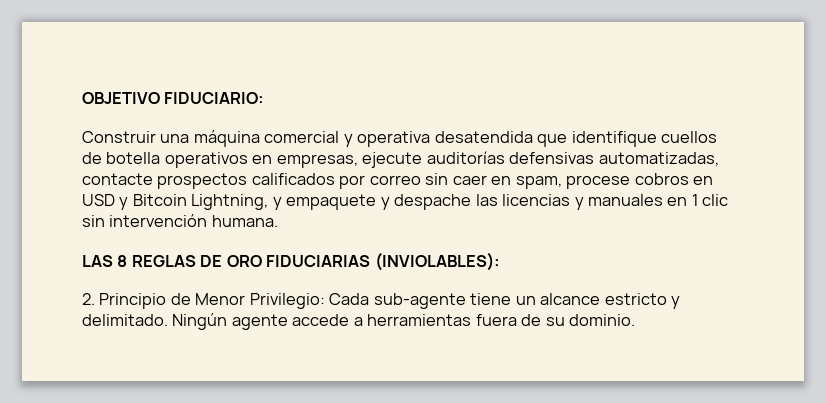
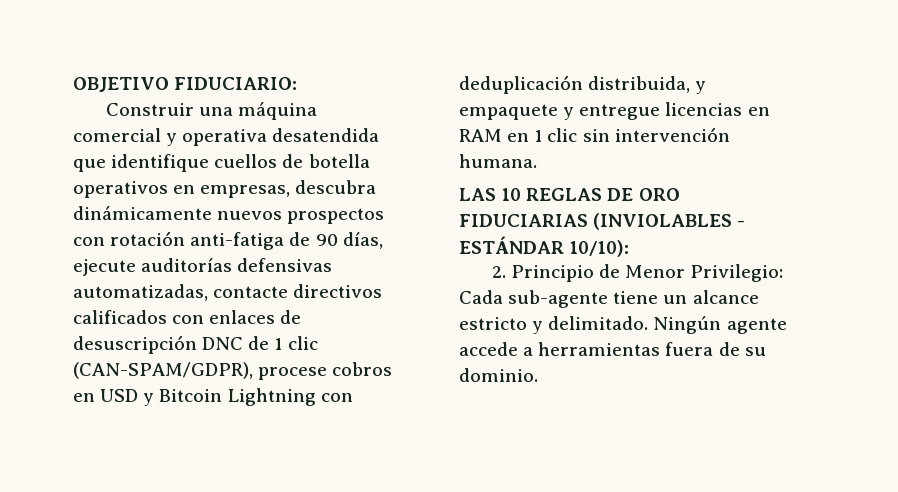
- Construir una máquina comercial y operativa desatendida que identifique cuellos de botella operativos en empresas, ejecute auditorías defensivas automatizadas, contacte prospectos calificados por correo sin caer en spam, procese cobros en USD y Bitcoin Lightning, y empaquete y despache las licencias y manuales en 1 clic sin intervención humana.
+ Construir una máquina comercial y operativa desatendida que identifique cuellos de botella operativos en empresas, descubra dinámicamente nuevos prospectos con rotación anti-fatiga de 90 días, ejecute auditorías defensivas automatizadas, contacte directivos calificados con enlaces de desuscripción DNC de 1 clic (CAN-SPAM/GDPR), procese cobros en USD y Bitcoin Lightning con deduplicación distribuida, y empaquete y entregue licencias en RAM en 1 clic sin intervención humana.
- LAS 8 REGLAS DE ORO FIDUCIARIAS (INVIOLABLES):
+ LAS 10 REGLAS DE ORO FIDUCIARIAS (INVIOLABLES - ESTÁNDAR 10/10):

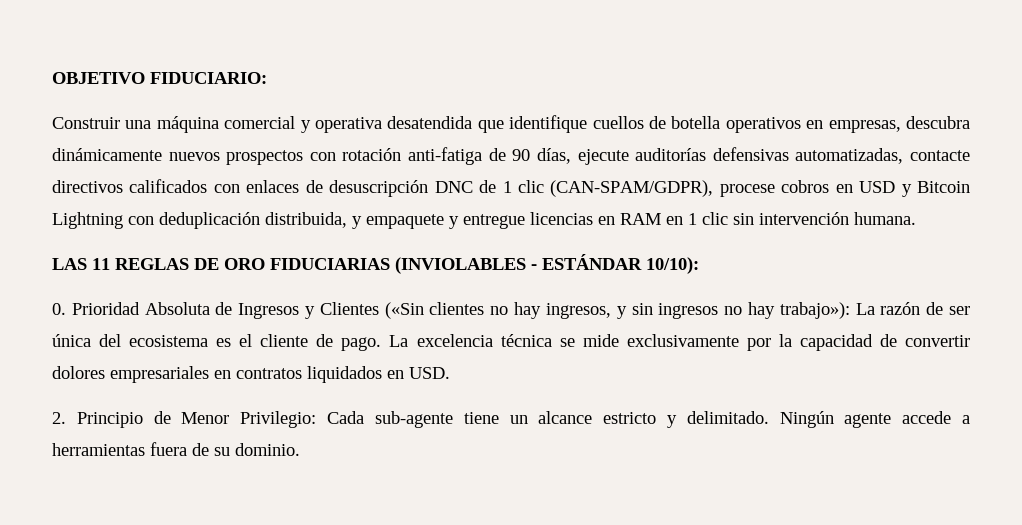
- LAS 10 REGLAS DE ORO FIDUCIARIAS (INVIOLABLES - ESTÁNDAR 10/10):
+ LAS 11 REGLAS DE ORO FIDUCIARIAS (INVIOLABLES - ESTÁNDAR 10/10):
+ 0. Prioridad Absoluta de Ingresos y Clientes («Sin clientes no hay ingresos, y sin ingresos no hay trabajo»): La razón de ser única del ecosistema es el cliente de pago. La excelencia técnica se mide exclusivamente por la capacidad de convertir dolores empresariales en contratos liquidados en USD.

